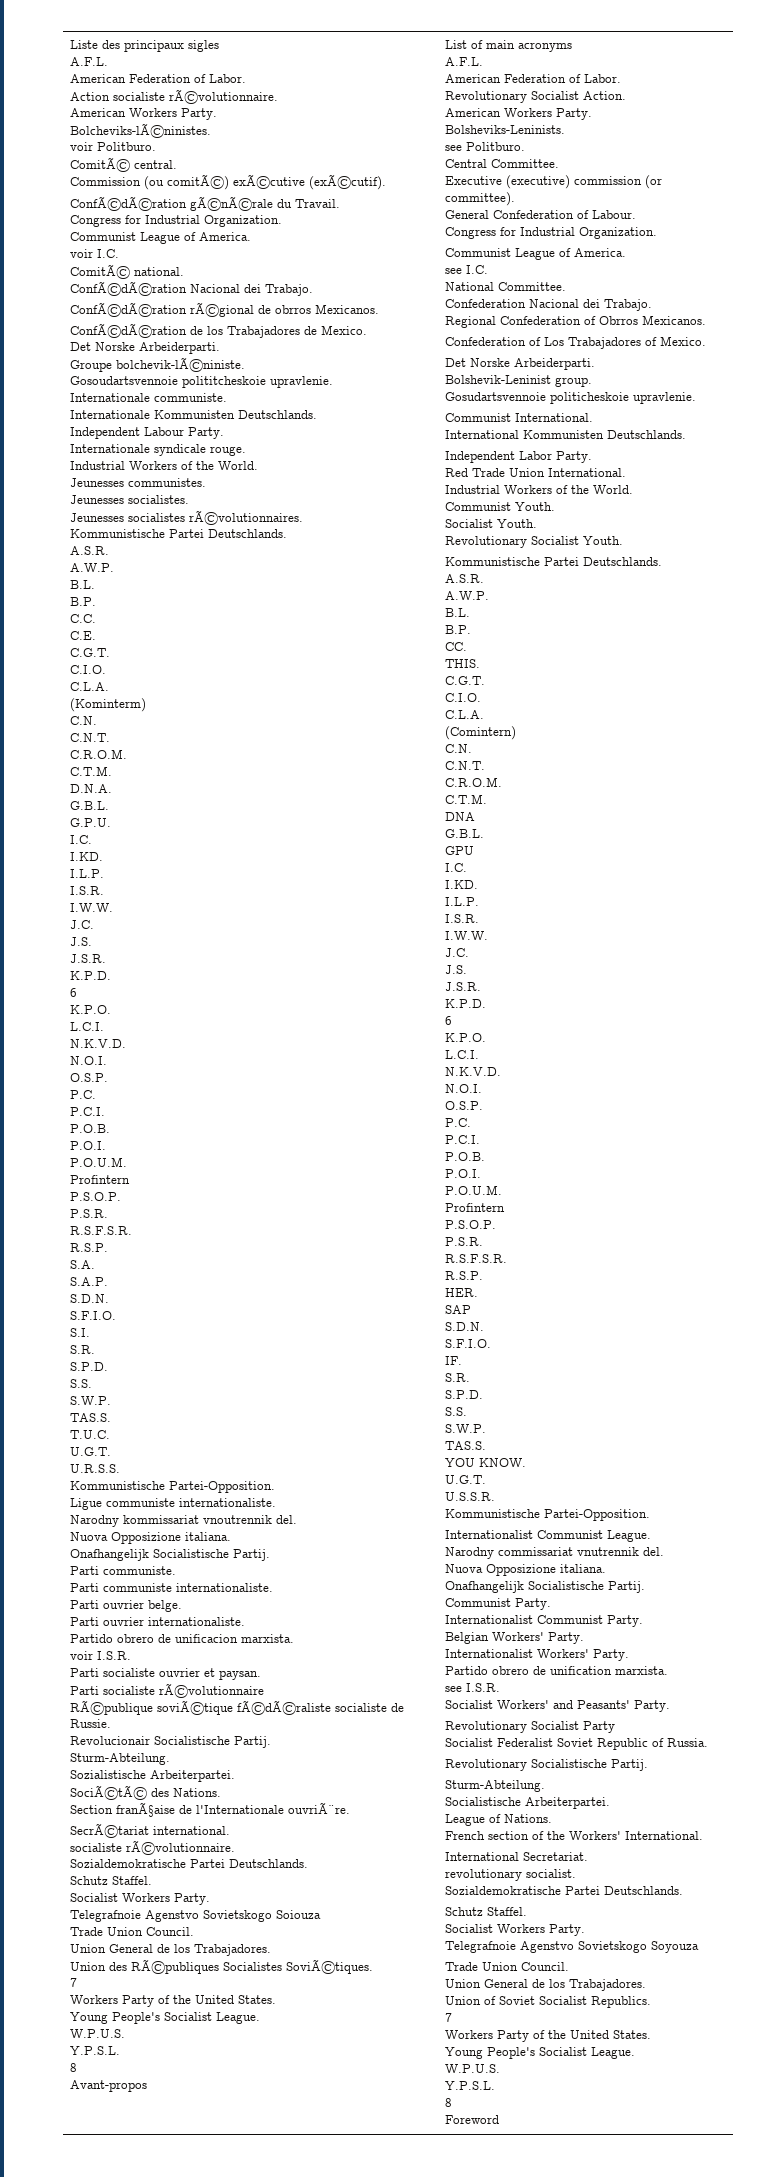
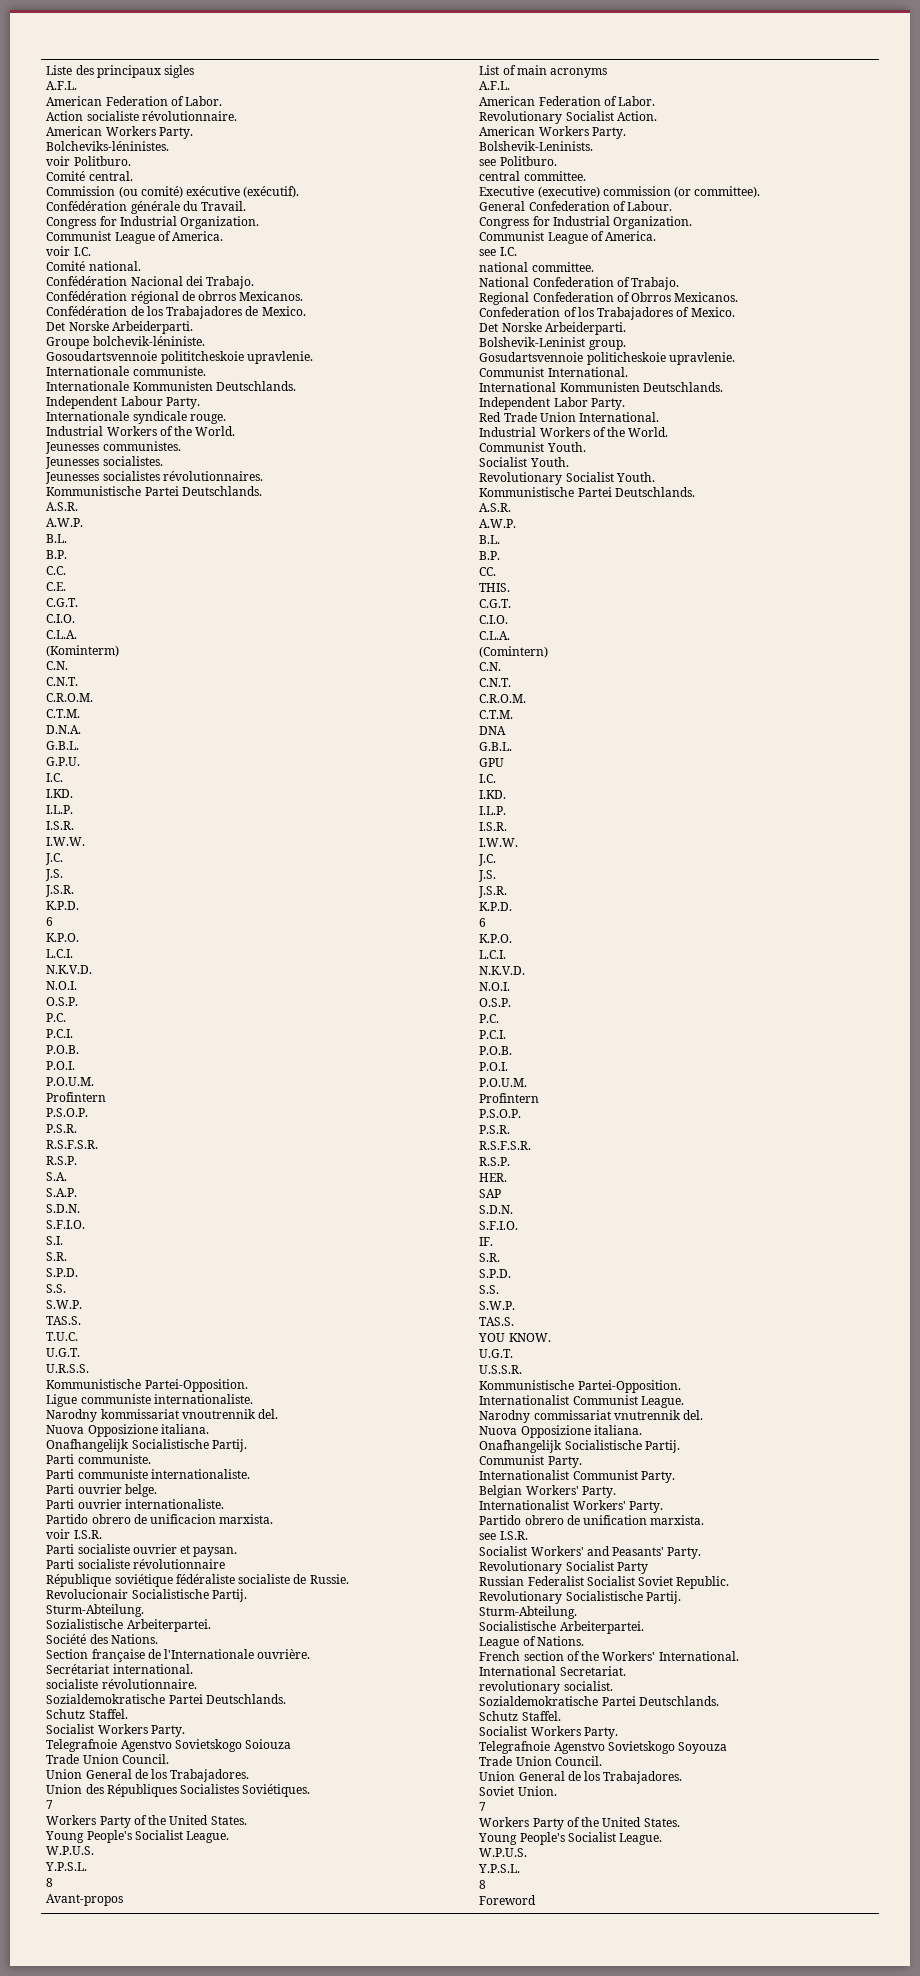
- Action socialiste rÃ©volutionnaire.
+ Action socialiste révolutionnaire.
  American Workers Party.
- Bolcheviks-lÃ©ninistes.
+ Bolcheviks-léninistes.
- ComitÃ© central.
+ Comité central.
- Commission (ou comitÃ©) exÃ©cutive (exÃ©cutif).
- ConfÃ©dÃ©ration gÃ©nÃ©rale du Travail.
+ Commission (ou comité) exécutive (exécutif).
+ Confédération générale du Travail.
- ComitÃ© national.
+ Comité national.
- ConfÃ©dÃ©ration Nacional dei Trabajo.
- ConfÃ©dÃ©ration rÃ©gional de obrros Mexicanos.
+ Confédération Nacional dei Trabajo.
+ Confédération régional de obrros Mexicanos.
- ConfÃ©dÃ©ration de los Trabajadores de Mexico.
+ Confédération de los Trabajadores de Mexico.
- Groupe bolchevik-lÃ©niniste.
+ Groupe bolchevik-léniniste.
- Jeunesses socialistes rÃ©volutionnaires.
+ Jeunesses socialistes révolutionnaires.
- Parti socialiste rÃ©volutionnaire
- RÃ©publique soviÃ©tique fÃ©dÃ©raliste socialiste de Russie.
+ Parti socialiste révolutionnaire
+ République soviétique fédéraliste socialiste de Russie.
- SociÃ©tÃ© des Nations.
+ Société des Nations.
- Section franÃ§aise de l'Internationale ouvriÃ¨re.
- SecrÃ©tariat international.
- socialiste rÃ©volutionnaire.
+ Section française de l'Internationale ouvrière.
+ Secrétariat international.
+ socialiste révolutionnaire.
- Union des RÃ©publiques Socialistes SoviÃ©tiques.
+ Union des Républiques Socialistes Soviétiques.
- Bolsheviks-Leninists.
+ Bolshevik-Leninists.
- Central Committee.
+ central committee.
+ national committee.
- National Committee.
- Confederation Nacional dei Trabajo.
+ National Confederation of Trabajo.
- Confederation of Los Trabajadores of Mexico.
+ Confederation of los Trabajadores of Mexico.
- Socialist Federalist Soviet Republic of Russia.
+ Russian Federalist Socialist Soviet Republic.
- Union of Soviet Socialist Republics.
+ Soviet Union.

